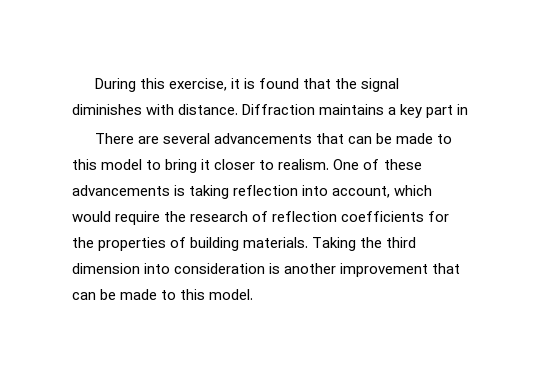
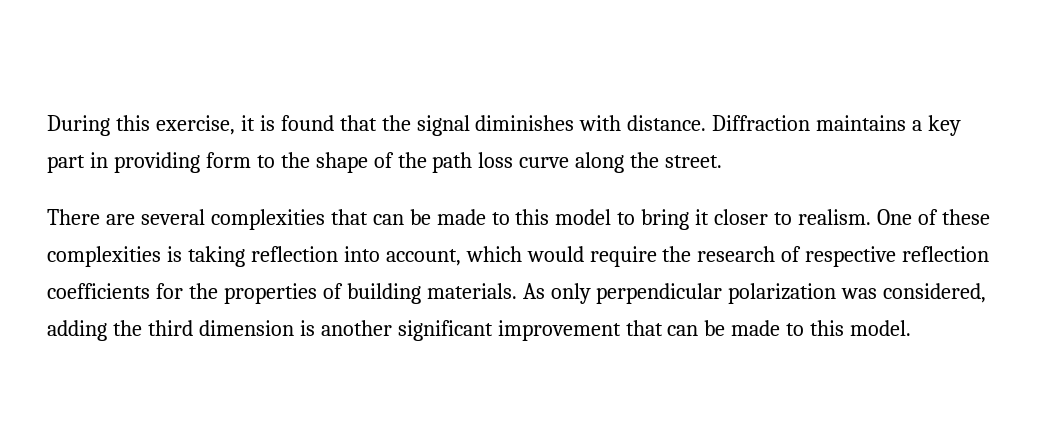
- Diffraction maintains a key part in
+ Diffraction maintains a key part in providing form to the shape of the path loss curve along the street.
- There are several advancements that can be made to this model to bring it closer to realism.
+ There are several complexities that can be made to this model to bring it closer to realism.
- One of these advancements is taking reflection into account, which would require the research of reflection coefficients for the properties of building materials.
+ One of these complexities is taking reflection into account, which would require the research of respective reflection coefficients for the properties of building materials.
- Taking the third dimension into consideration is another improvement that can be made to this model.
+ As only perpendicular polarization was considered, adding the third dimension is another significant improvement that can be made to this model.

